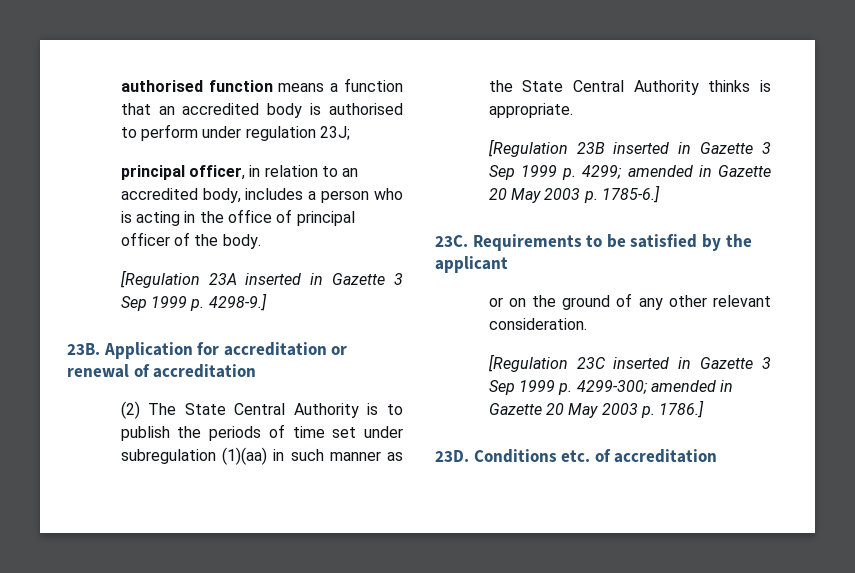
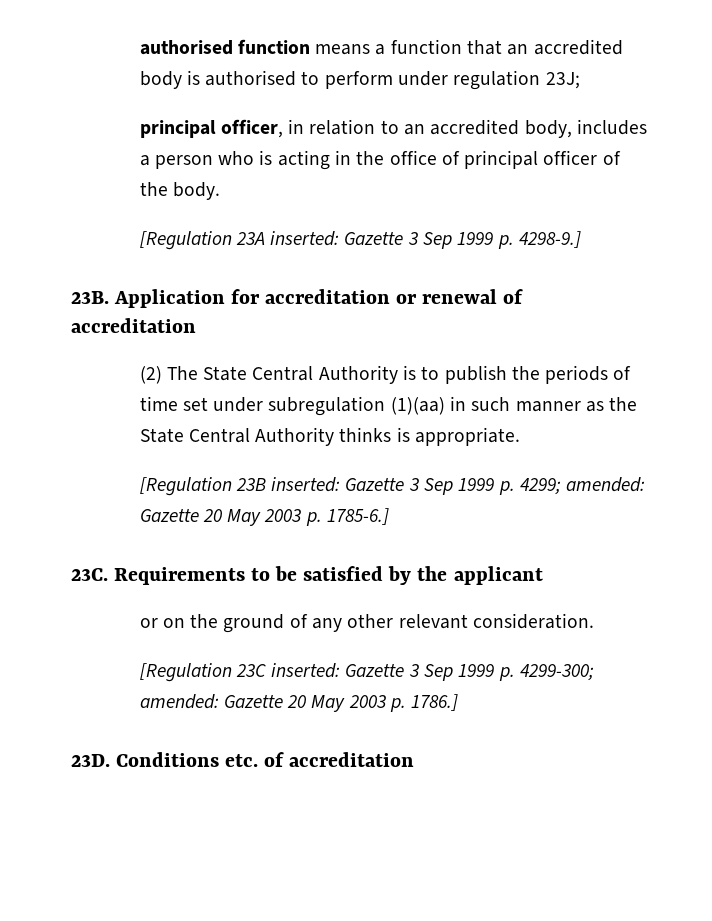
- [Regulation 23A inserted in Gazette 3 Sep 1999 p. 4298-9.]
+ [Regulation 23A inserted: Gazette 3 Sep 1999 p. 4298-9.]
- [Regulation 23B inserted in Gazette 3 Sep 1999 p. 4299; amended in Gazette 20 May 2003 p. 1785-6.]
+ [Regulation 23B inserted: Gazette 3 Sep 1999 p. 4299; amended: Gazette 20 May 2003 p. 1785-6.]
- [Regulation 23C inserted in Gazette 3 Sep 1999 p. 4299-300; amended in Gazette 20 May 2003 p. 1786.]
+ [Regulation 23C inserted: Gazette 3 Sep 1999 p. 4299-300; amended: Gazette 20 May 2003 p. 1786.]

